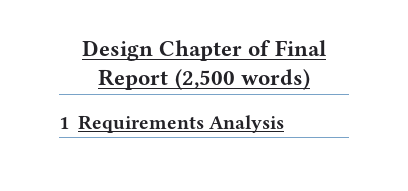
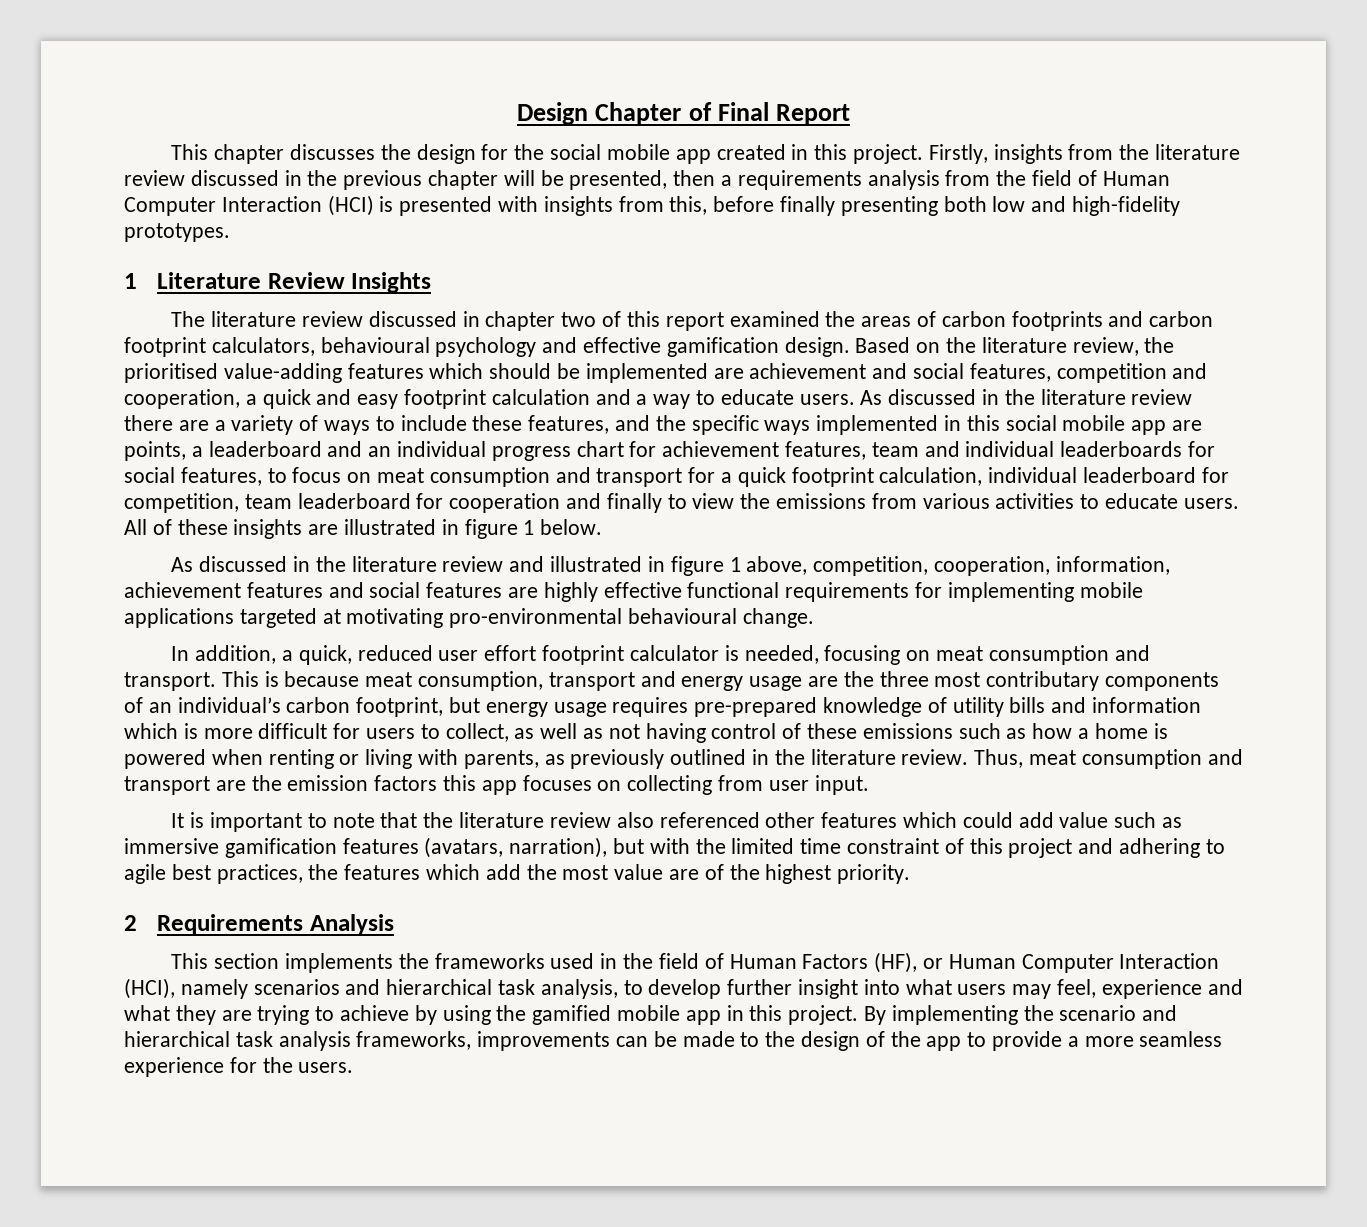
- Design Chapter of Final Report (2,500 words)
- 1 Requirements Analysis
+ Design Chapter of Final Report
+ This chapter discusses the design for the social mobile app created in this project. Firstly, insights from the literature review discussed in the previous chapter will be presented, then a requirements analysis from the field of Human Computer Interaction (HCI) is presented with insights from this, before finally presenting both low and high-fidelity prototypes.
+ 1 Literature Review Insights
+ The literature review discussed in chapter two of this report examined the areas of carbon footprints and carbon footprint calculators, behavioural psychology and effective gamification design. Based on the literature review, the prioritised value-adding features which should be implemented are achievement and social features, competition and cooperation, a quick and easy footprint calculation and a way to educate users. As discussed in the literature review there are a variety of ways to include these features, and the specific ways implemented in this social mobile app are points, a leaderboard and an individual progress chart for achievement features, team and individual leaderboards for social features, to focus on meat consumption and transport for a quick footprint calculation, individual leaderboard for competition, team leaderboard for cooperation and finally to view the emissions from various activities to educate users. All of these insights are illustrated in figure 1 below.
+ As discussed in the literature review and illustrated in figure 1 above, competition, cooperation, information, achievement features and social features are highly effective functional requirements for implementing mobile applications targeted at motivating pro-environmental behavioural change.
+ In addition, a quick, reduced user effort footprint calculator is needed, focusing on meat consumption and transport. This is because meat consumption, transport and energy usage are the three most contributary components of an individual’s carbon footprint, but energy usage requires pre-prepared knowledge of utility bills and information which is more difficult for users to collect, as well as not having control of these emissions such as how a home is powered when renting or living with parents, as previously outlined in the literature review. Thus, meat consumption and transport are the emission factors this app focuses on collecting from user input.
+ It is important to note that the literature review also referenced other features which could add value such as immersive gamification features (avatars, narration), but with the limited time constraint of this project and adhering to agile best practices, the features which add the most value are of the highest priority.
+ 2 Requirements Analysis
+ This section implements the frameworks used in the field of Human Factors (HF), or Human Computer Interaction (HCI), namely scenarios and hierarchical task analysis, to develop further insight into what users may feel, experience and what they are trying to achieve by using the gamified mobile app in this project. By implementing the scenario and hierarchical task analysis frameworks, improvements can be made to the design of the app to provide a more seamless experience for the users.

